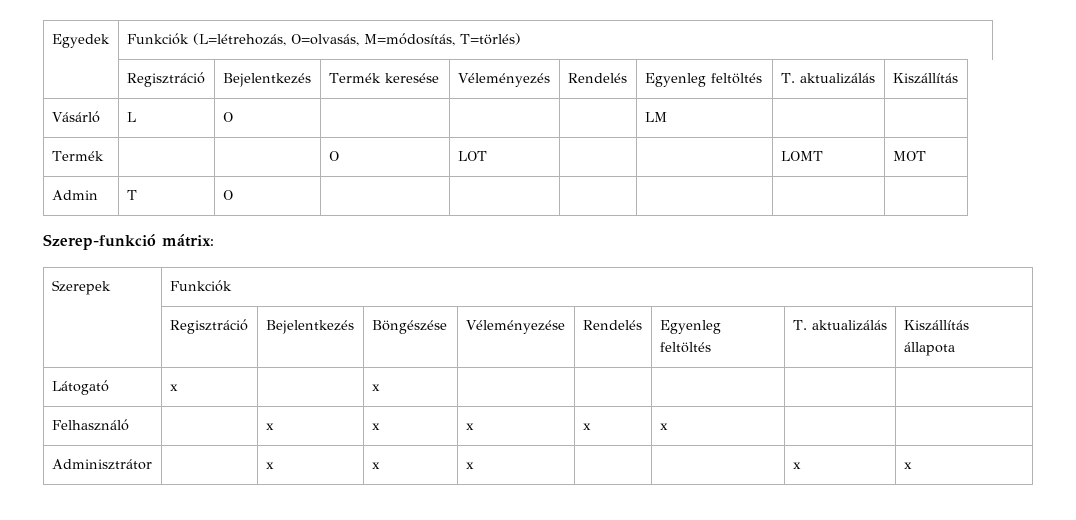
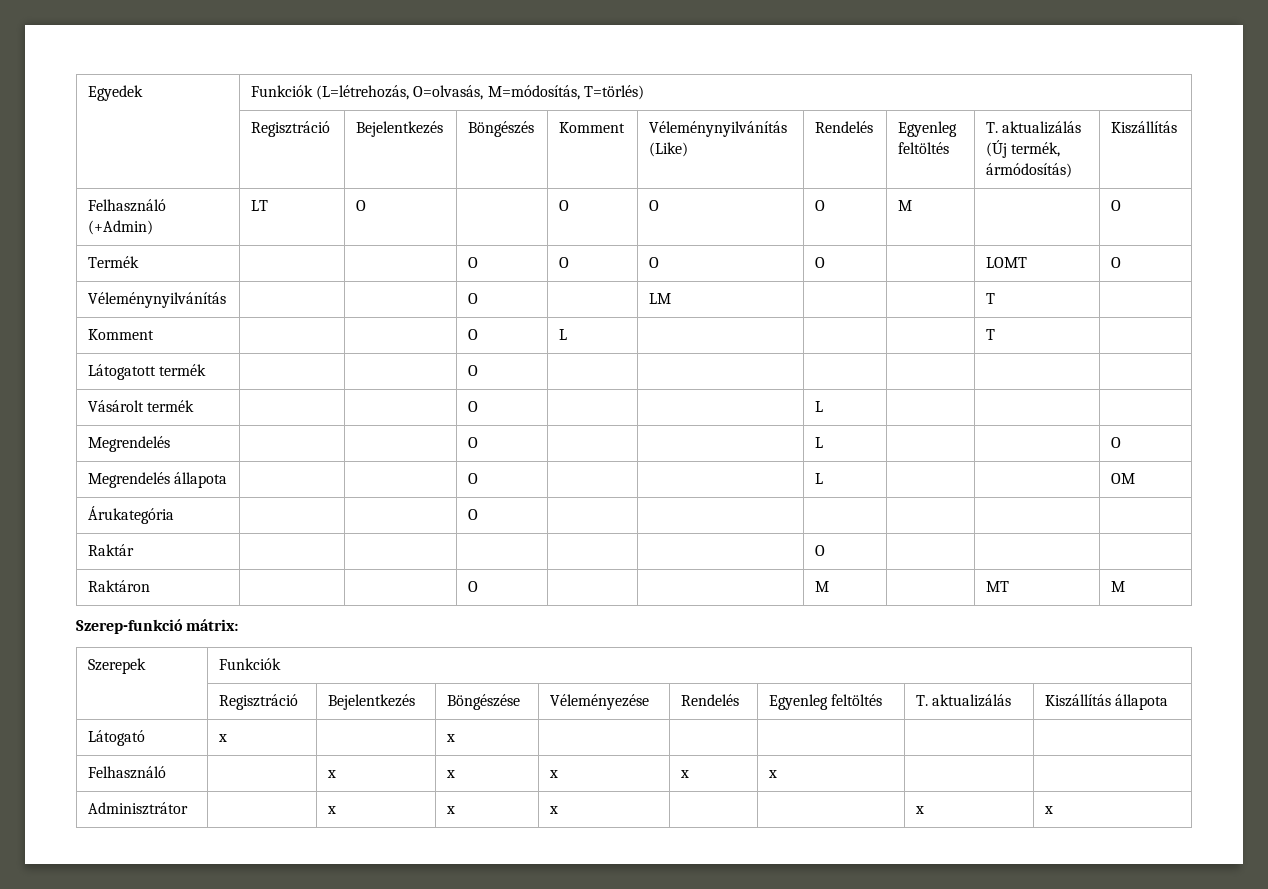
- | Regisztráció | Bejelentkezés | Termék keresése | Véleményezés | Rendelés | Egyenleg feltöltés | T. aktualizálás | Kiszállítás
- Vásárló | L | O | | | | LM | |
- Termék | | | O | LOT | | | LOMT | MOT
- Admin | T | O | | | | | |
+ | Regisztráció | Bejelentkezés | Böngészés | Komment | Véleménynyilvánítás (Like) | Rendelés | Egyenleg feltöltés | T. aktualizálás (Új termék, ármódosítás) | Kiszállítás
+ Felhasználó (+Admin) | LT | O | | O | O | O | M | | O
+ Termék | | | O | O | O | O | | LOMT | O
+ Véleménynyilvánítás | | | O | | LM | | | T |
+ Komment | | | O | L | | | | T |
+ Látogatott termék | | | O | | | | | |
+ Vásárolt termék | | | O | | | L | | |
+ Megrendelés | | | O | | | L | | | O
+ Megrendelés állapota | | | O | | | L | | | OM
+ Árukategória | | | O | | | | | |
+ Raktár | | | | | | O | | |
+ Raktáron | | | O | | | M | | MT | M

